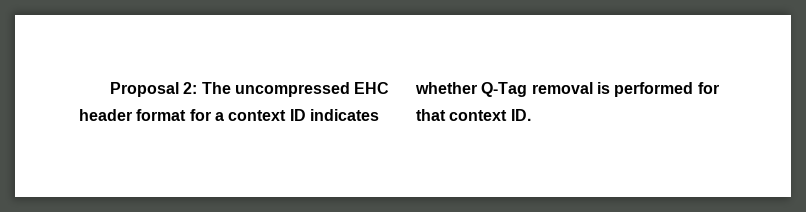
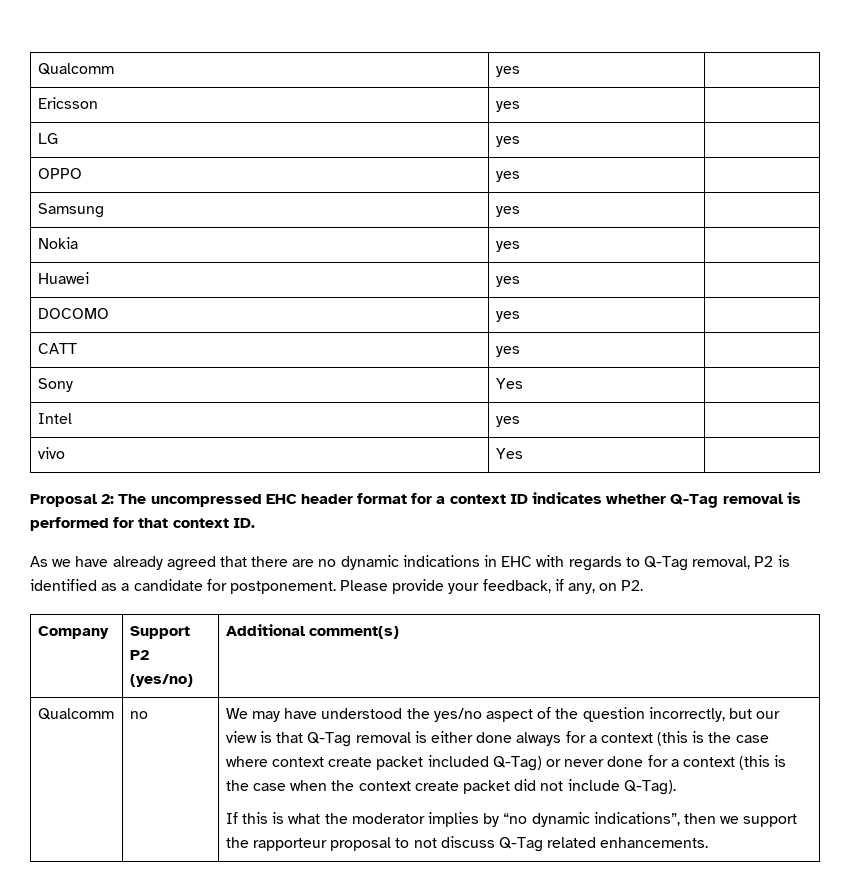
+ Qualcomm | yes |
+ Ericsson | yes |
+ LG | yes |
+ OPPO | yes |
+ Samsung | yes |
+ Nokia | yes |
+ Huawei | yes |
+ DOCOMO | yes |
+ CATT | yes |
+ Sony | Yes |
+ Intel | yes |
+ vivo | Yes |
+ As we have already agreed that there are no dynamic indications in EHC with regards to Q-Tag removal, P2 is identified as a candidate for postponement. Please provide your feedback, if any, on P2.
+ Company | Support P2 (yes/no) | Additional comment(s)
+ Qualcomm | no | We may have understood the yes/no aspect of the question incorrectly, but our view is that Q-Tag removal is either done always for a context (this is the case where context create packet included Q-Tag) or never done for a context (this is the case when the context create packet did not include Q-Tag).
+ If this is what the moderator implies by “no dynamic indications”, then we support the rapporteur proposal to not discuss Q-Tag related enhancements.

